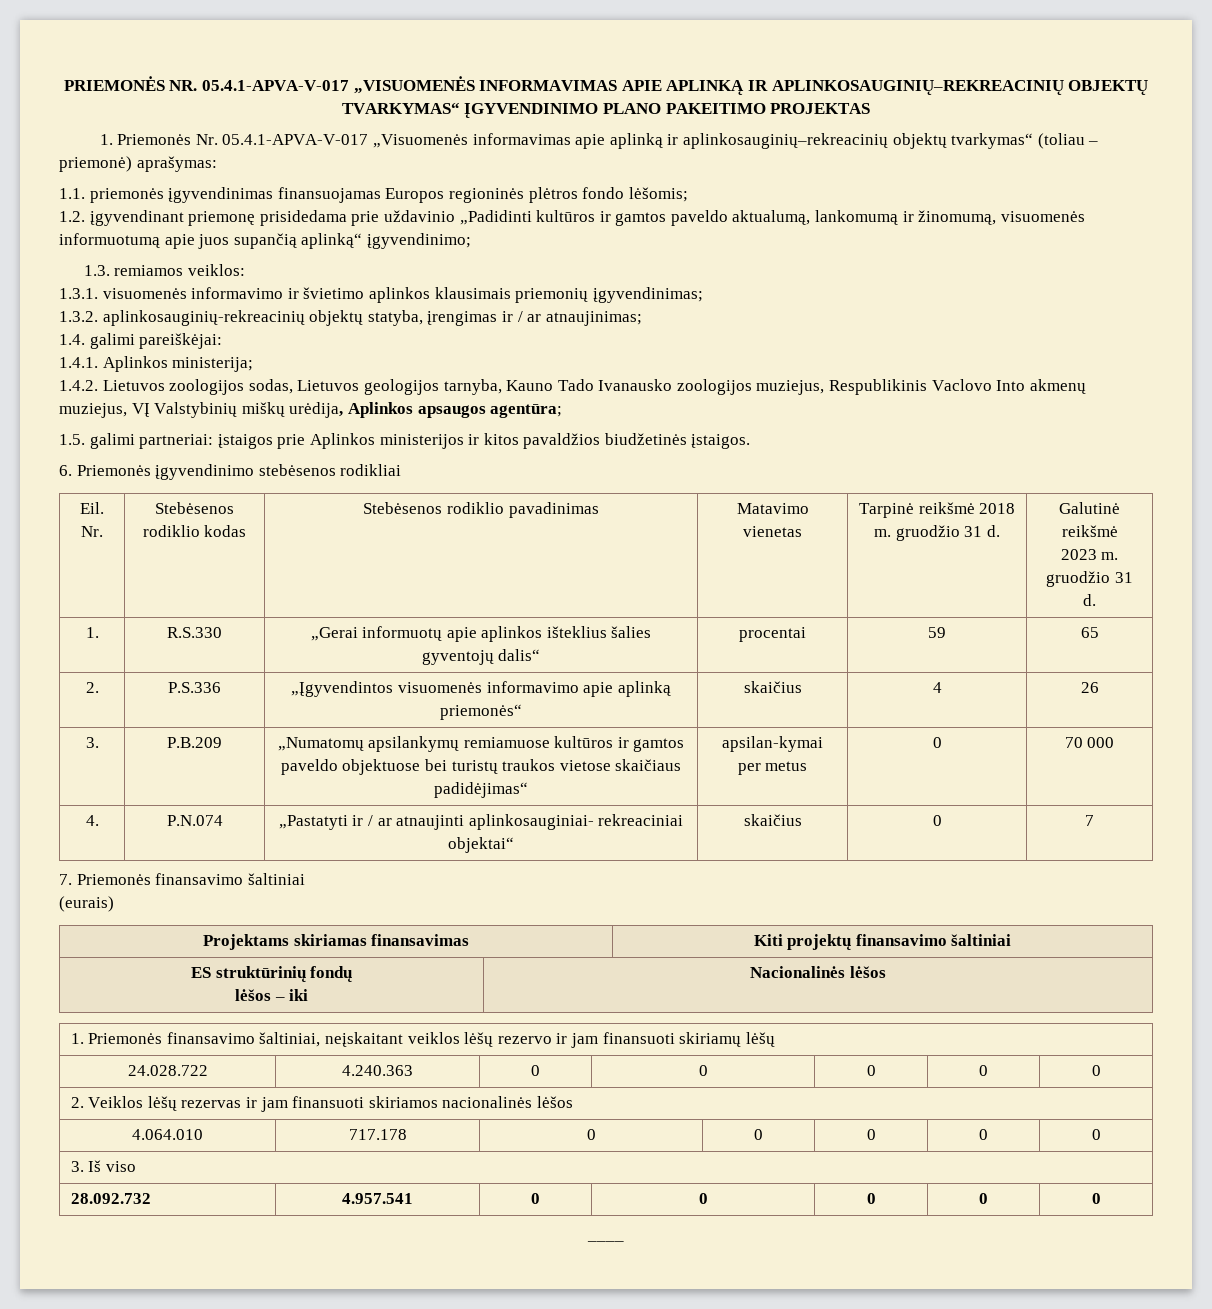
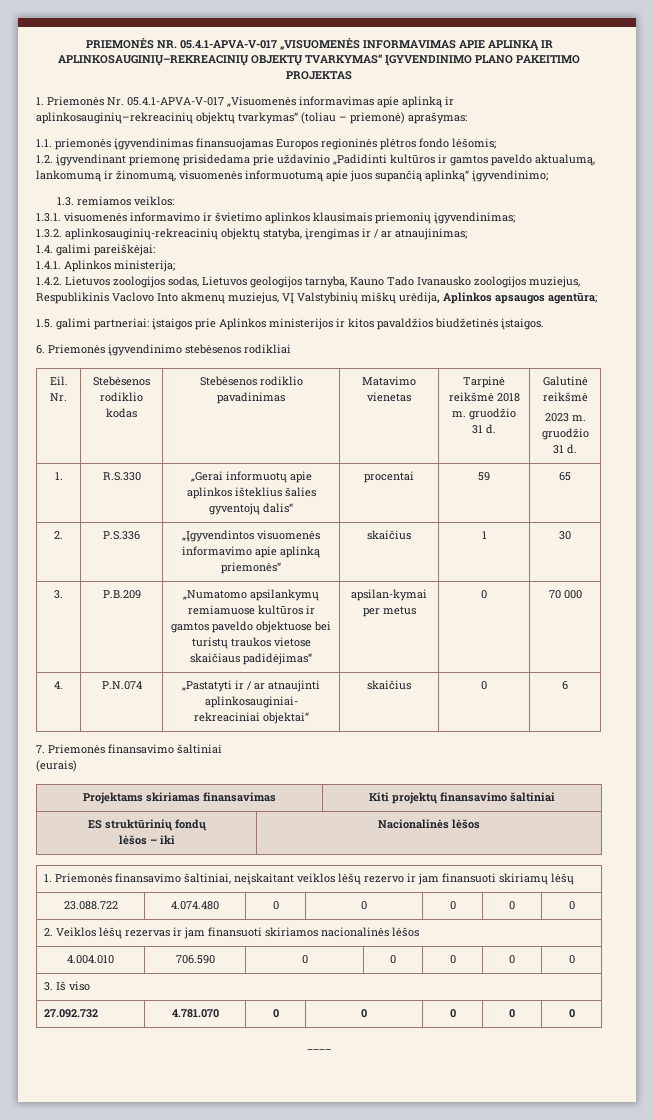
- 2. | P.S.336 | „Įgyvendintos visuomenės informavimo apie aplinką priemonės“ | skaičius | 4 | 26
+ 2. | P.S.336 | „Įgyvendintos visuomenės informavimo apie aplinką priemonės“ | skaičius | 1 | 30
- 3. | P.B.209 | „Numatomų apsilankymų remiamuose kultūros ir gamtos paveldo objektuose bei turistų traukos vietose skaičiaus padidėjimas“ | apsilan-kymai per metus | 0 | 70 000
+ 3. | P.B.209 | „Numatomo apsilankymų remiamuose kultūros ir gamtos paveldo objektuose bei turistų traukos vietose skaičiaus padidėjimas“ | apsilan-kymai per metus | 0 | 70 000
- 4. | P.N.074 | „Pastatyti ir / ar atnaujinti aplinkosauginiai- rekreaciniai objektai“ | skaičius | 0 | 7
+ 4. | P.N.074 | „Pastatyti ir / ar atnaujinti aplinkosauginiai- rekreaciniai objektai“ | skaičius | 0 | 6
- 24.028.722 | 4.240.363 | 0 | 0 | 0 | 0 | 0
+ 23.088.722 | 4.074.480 | 0 | 0 | 0 | 0 | 0
- 4.064.010 | 717.178 | 0 | 0 | 0 | 0 | 0
+ 4.004.010 | 706.590 | 0 | 0 | 0 | 0 | 0
- 28.092.732 | 4.957.541 | 0 | 0 | 0 | 0 | 0
+ 27.092.732 | 4.781.070 | 0 | 0 | 0 | 0 | 0

